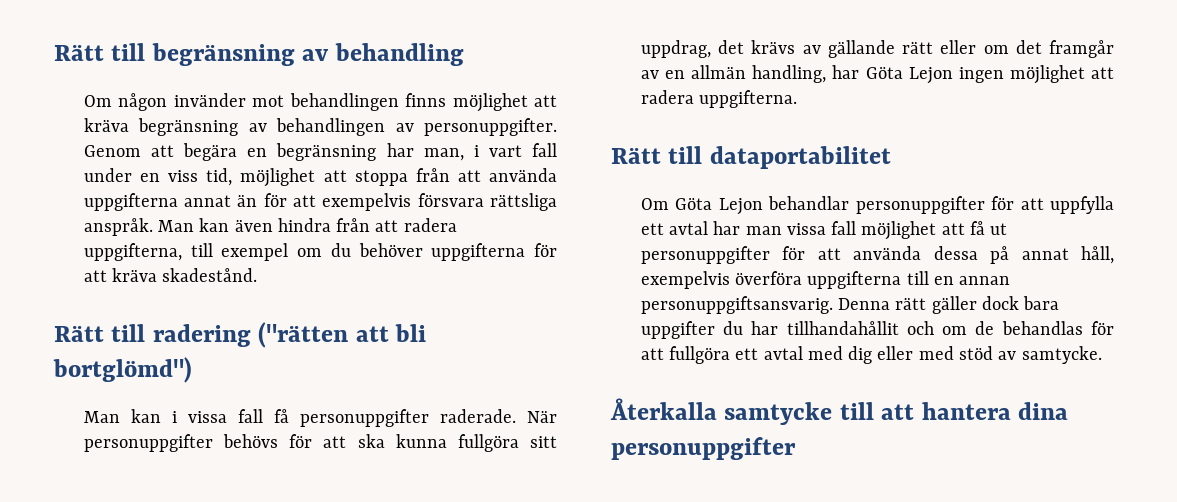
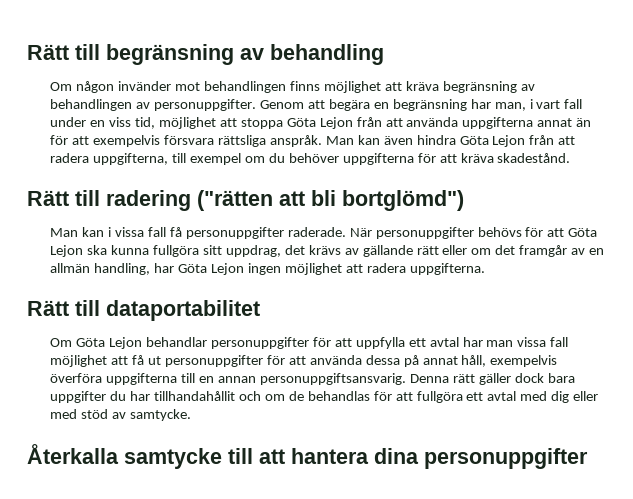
- Genom att begära en begränsning har man, i vart fall under en viss tid, möjlighet att stoppa från att använda uppgifterna annat än för att exempelvis försvara rättsliga anspråk.
+ Genom att begära en begränsning har man, i vart fall under en viss tid, möjlighet att stoppa Göta Lejon från att använda uppgifterna annat än för att exempelvis försvara rättsliga anspråk.
- Man kan även hindra från att radera uppgifterna, till exempel om du behöver uppgifterna för att kräva skadestånd.
+ Man kan även hindra Göta Lejon från att radera uppgifterna, till exempel om du behöver uppgifterna för att kräva skadestånd.
- När personuppgifter behövs för att ska kunna fullgöra sitt uppdrag, det krävs av gällande rätt eller om det framgår av en allmän handling, har Göta Lejon ingen möjlighet att radera uppgifterna.
+ När personuppgifter behövs för att Göta Lejon ska kunna fullgöra sitt uppdrag, det krävs av gällande rätt eller om det framgår av en allmän handling, har Göta Lejon ingen möjlighet att radera uppgifterna.

